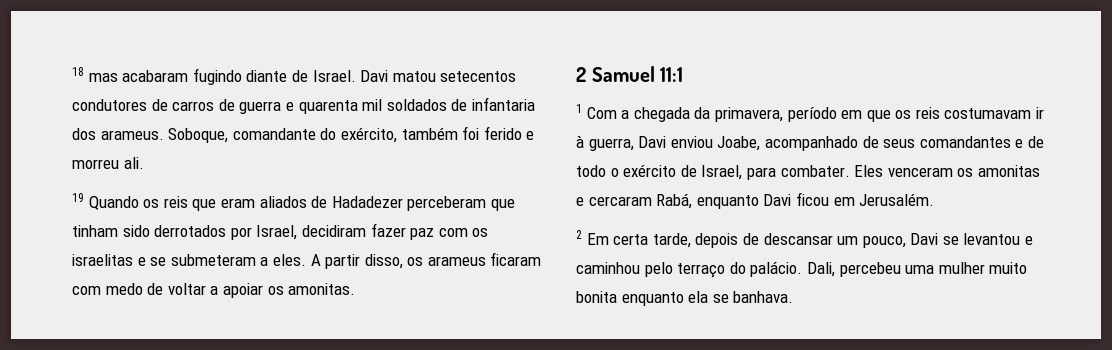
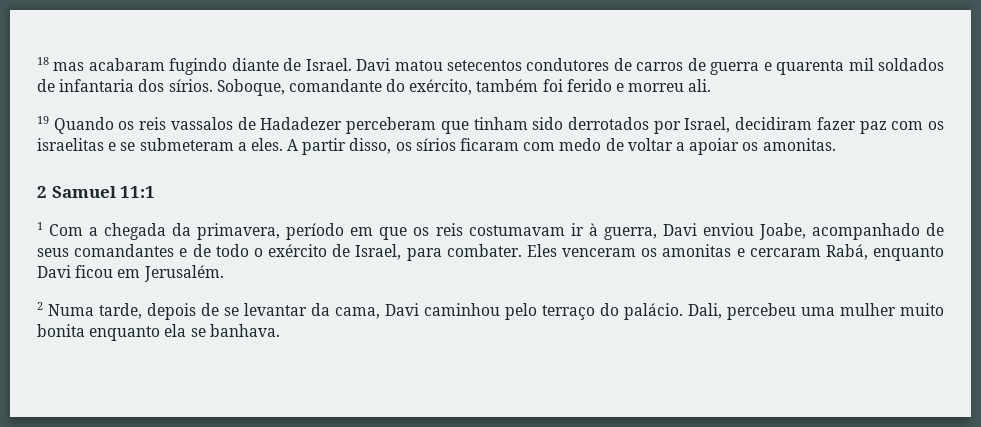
- Davi matou setecentos condutores de carros de guerra e quarenta mil soldados de infantaria dos arameus.
+ Davi matou setecentos condutores de carros de guerra e quarenta mil soldados de infantaria dos sírios.
- 19 Quando os reis que eram aliados de Hadadezer perceberam que tinham sido derrotados por Israel, decidiram fazer paz com os israelitas e se submeteram a eles.
+ 19 Quando os reis vassalos de Hadadezer perceberam que tinham sido derrotados por Israel, decidiram fazer paz com os israelitas e se submeteram a eles.
- A partir disso, os arameus ficaram com medo de voltar a apoiar os amonitas.
+ A partir disso, os sírios ficaram com medo de voltar a apoiar os amonitas.
- 2 Em certa tarde, depois de descansar um pouco, Davi se levantou e caminhou pelo terraço do palácio.
+ 2 Numa tarde, depois de se levantar da cama, Davi caminhou pelo terraço do palácio.

